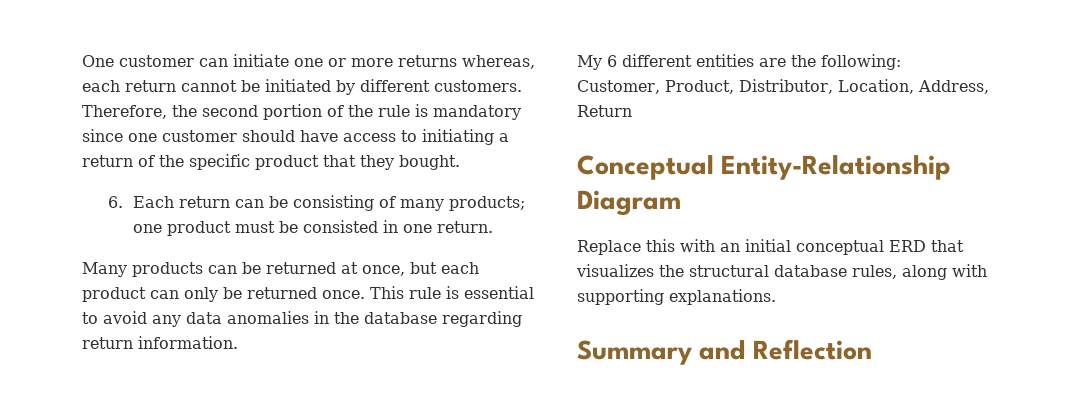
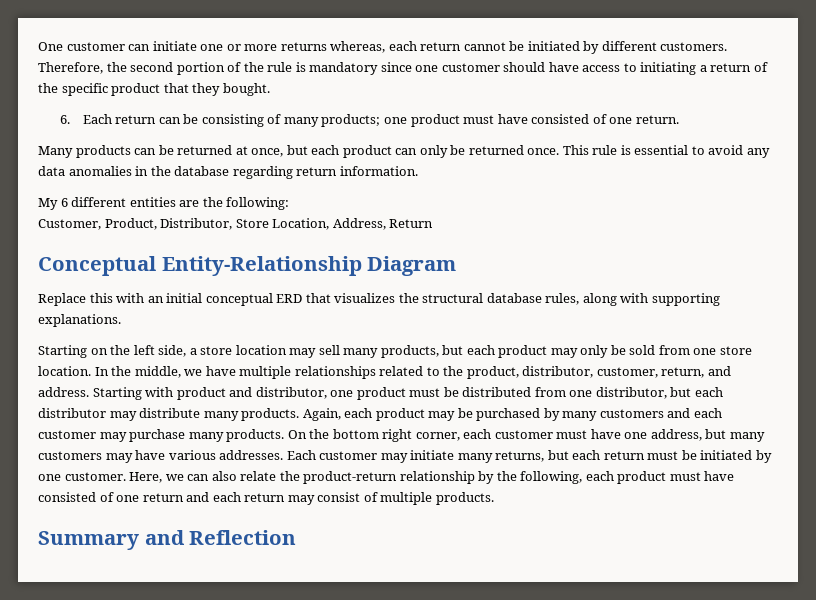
- 6. Each return can be consisting of many products; one product must be consisted in one return.
+ 6. Each return can be consisting of many products; one product must have consisted of one return.
- Customer, Product, Distributor, Location, Address, Return
+ Customer, Product, Distributor, Store Location, Address, Return
+ Starting on the left side, a store location may sell many products, but each product may only be sold from one store location. In the middle, we have multiple relationships related to the product, distributor, customer, return, and address. Starting with product and distributor, one product must be distributed from one distributor, but each distributor may distribute many products. Again, each product may be purchased by many customers and each customer may purchase many products. On the bottom right corner, each customer must have one address, but many customers may have various addresses. Each customer may initiate many returns, but each return must be initiated by one customer. Here, we can also relate the product-return relationship by the following, each product must have consisted of one return and each return may consist of multiple products.

